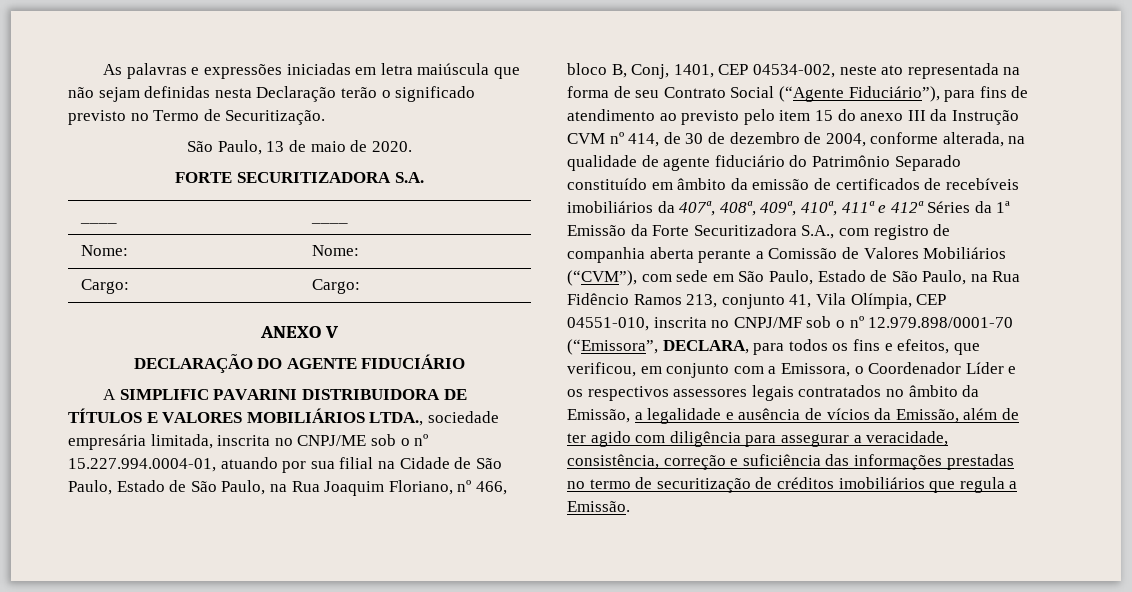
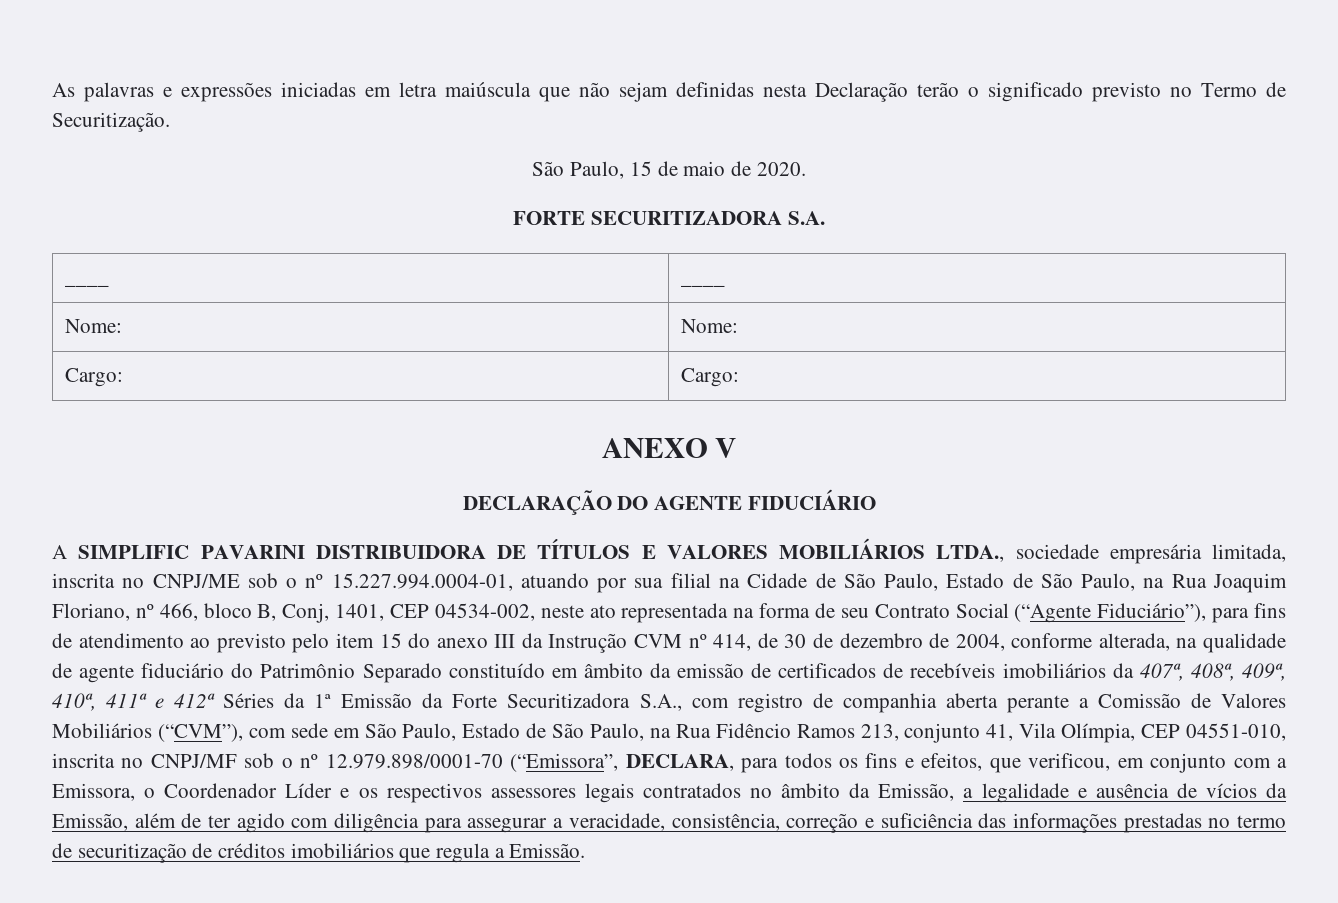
- São Paulo, 13 de maio de 2020.
+ São Paulo, 15 de maio de 2020.

